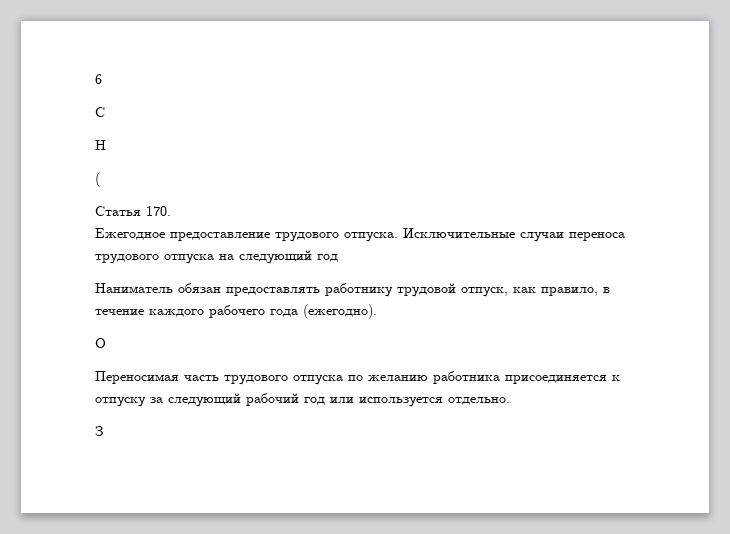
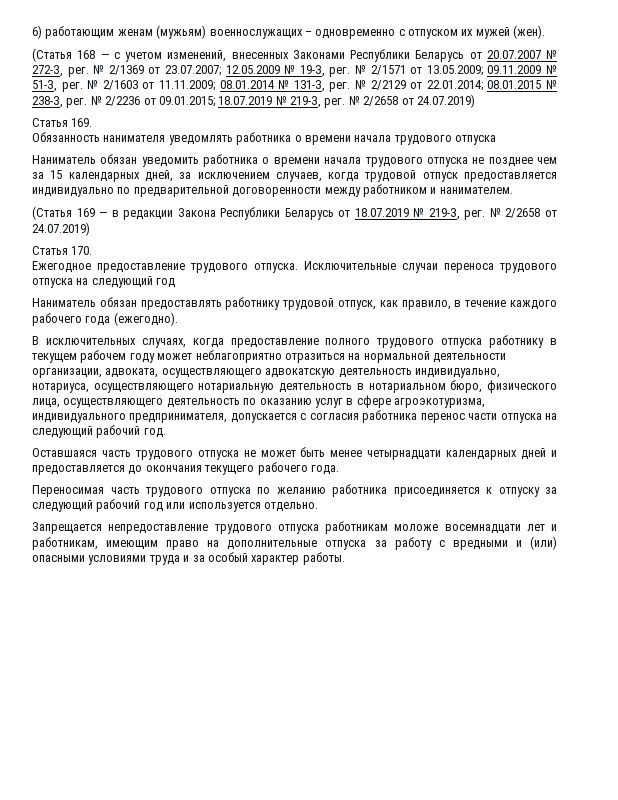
- 6
- С
- Н
- (
+ 6) работающим женам (мужьям) военнослужащих – одновременно с отпуском их мужей (жен).
+ (Статья 168 — с учетом изменений, внесенных Законами Республики Беларусь от 20.07.2007 № 272-З, рег. № 2/1369 от 23.07.2007; 12.05.2009 № 19-З, рег. № 2/1571 от 13.05.2009; 09.11.2009 № 51-З, рег. № 2/1603 от 11.11.2009; 08.01.2014 № 131-З, рег. № 2/2129 от 22.01.2014; 08.01.2015 № 238-З, рег. № 2/2236 от 09.01.2015; 18.07.2019 № 219-З, рег. № 2/2658 от 24.07.2019)
+ Статья 169.
+ Обязанность нанимателя уведомлять работника о времени начала трудового отпуска
+ Наниматель обязан уведомить работника о времени начала трудового отпуска не позднее чем за 15 календарных дней, за исключением случаев, когда трудовой отпуск предоставляется индивидуально по предварительной договоренности между работником и нанимателем.
+ (Статья 169 — в редакции Закона Республики Беларусь от 18.07.2019 № 219-З, рег. № 2/2658 от 24.07.2019)
- О
+ В исключительных случаях, когда предоставление полного трудового отпуска работнику в текущем рабочем году может неблагоприятно отразиться на нормальной деятельности организации, адвоката, осуществляющего адвокатскую деятельность индивидуально, нотариуса, осуществляющего нотариальную деятельность в нотариальном бюро, физического лица, осуществляющего деятельность по оказанию услуг в сфере агроэкотуризма, индивидуального предпринимателя, допускается с согласия работника перенос части отпуска на следующий рабочий год.
+ Оставшаяся часть трудового отпуска не может быть менее четырнадцати календарных дней и предоставляется до окончания текущего рабочего года.
- З
+ Запрещается непредоставление трудового отпуска работникам моложе восемнадцати лет и работникам, имеющим право на дополнительные отпуска за работу с вредными и (или) опасными условиями труда и за особый характер работы.

